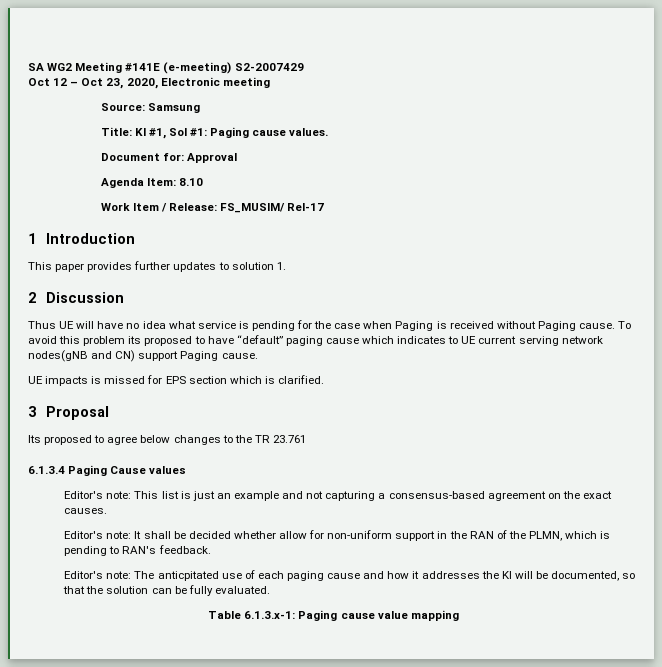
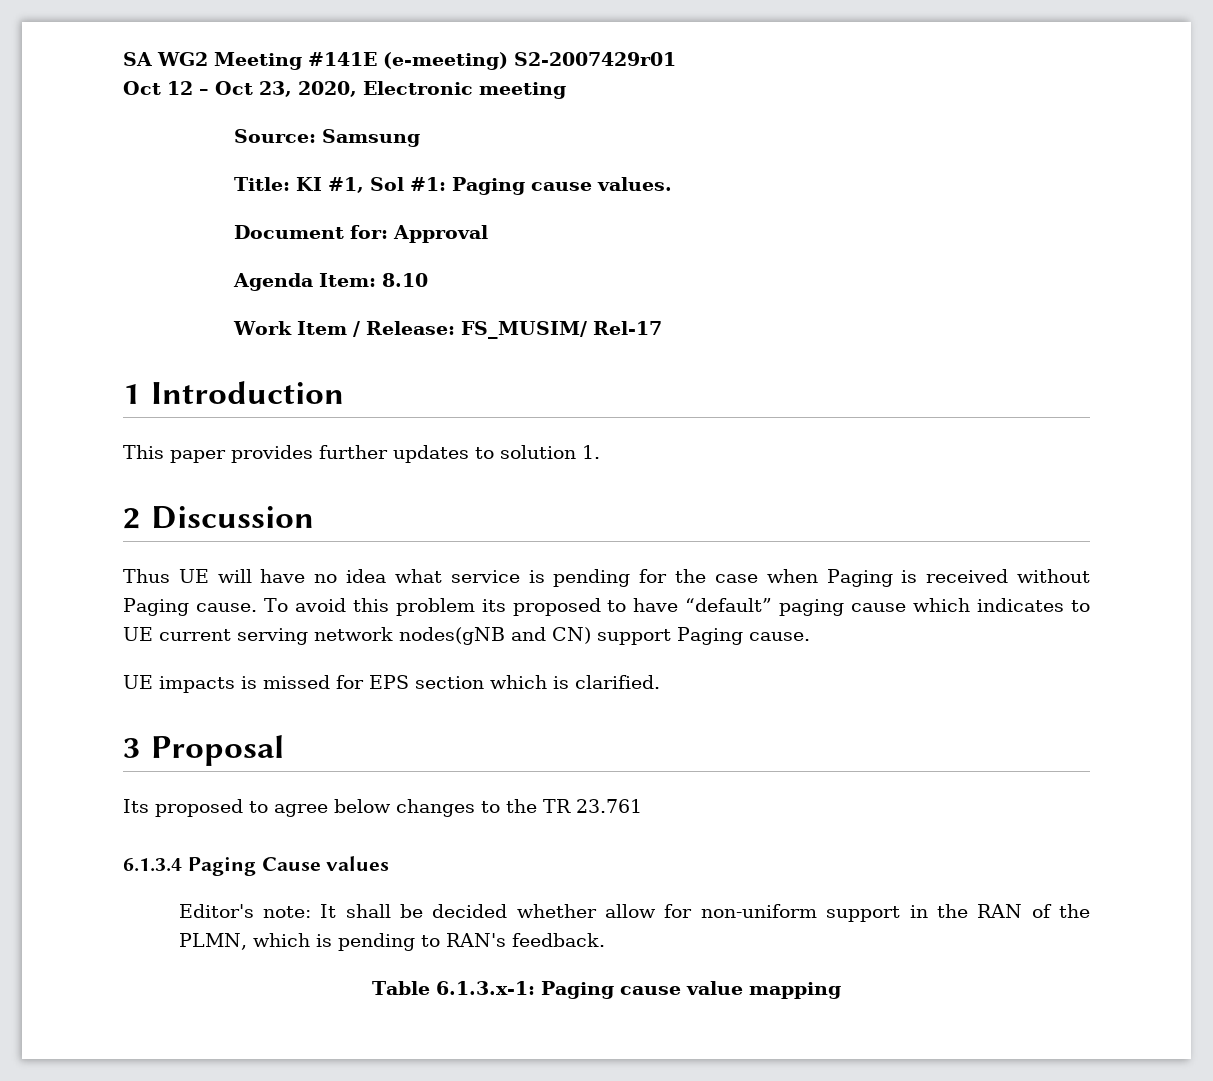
- SA WG2 Meeting #141E (e-meeting) S2-2007429
+ SA WG2 Meeting #141E (e-meeting) S2-2007429r01
- Editor's note: This list is just an example and not capturing a consensus-based agreement on the exact causes.
- Editor's note: The anticpitated use of each paging cause and how it addresses the KI will be documented, so that the solution can be fully evaluated.

